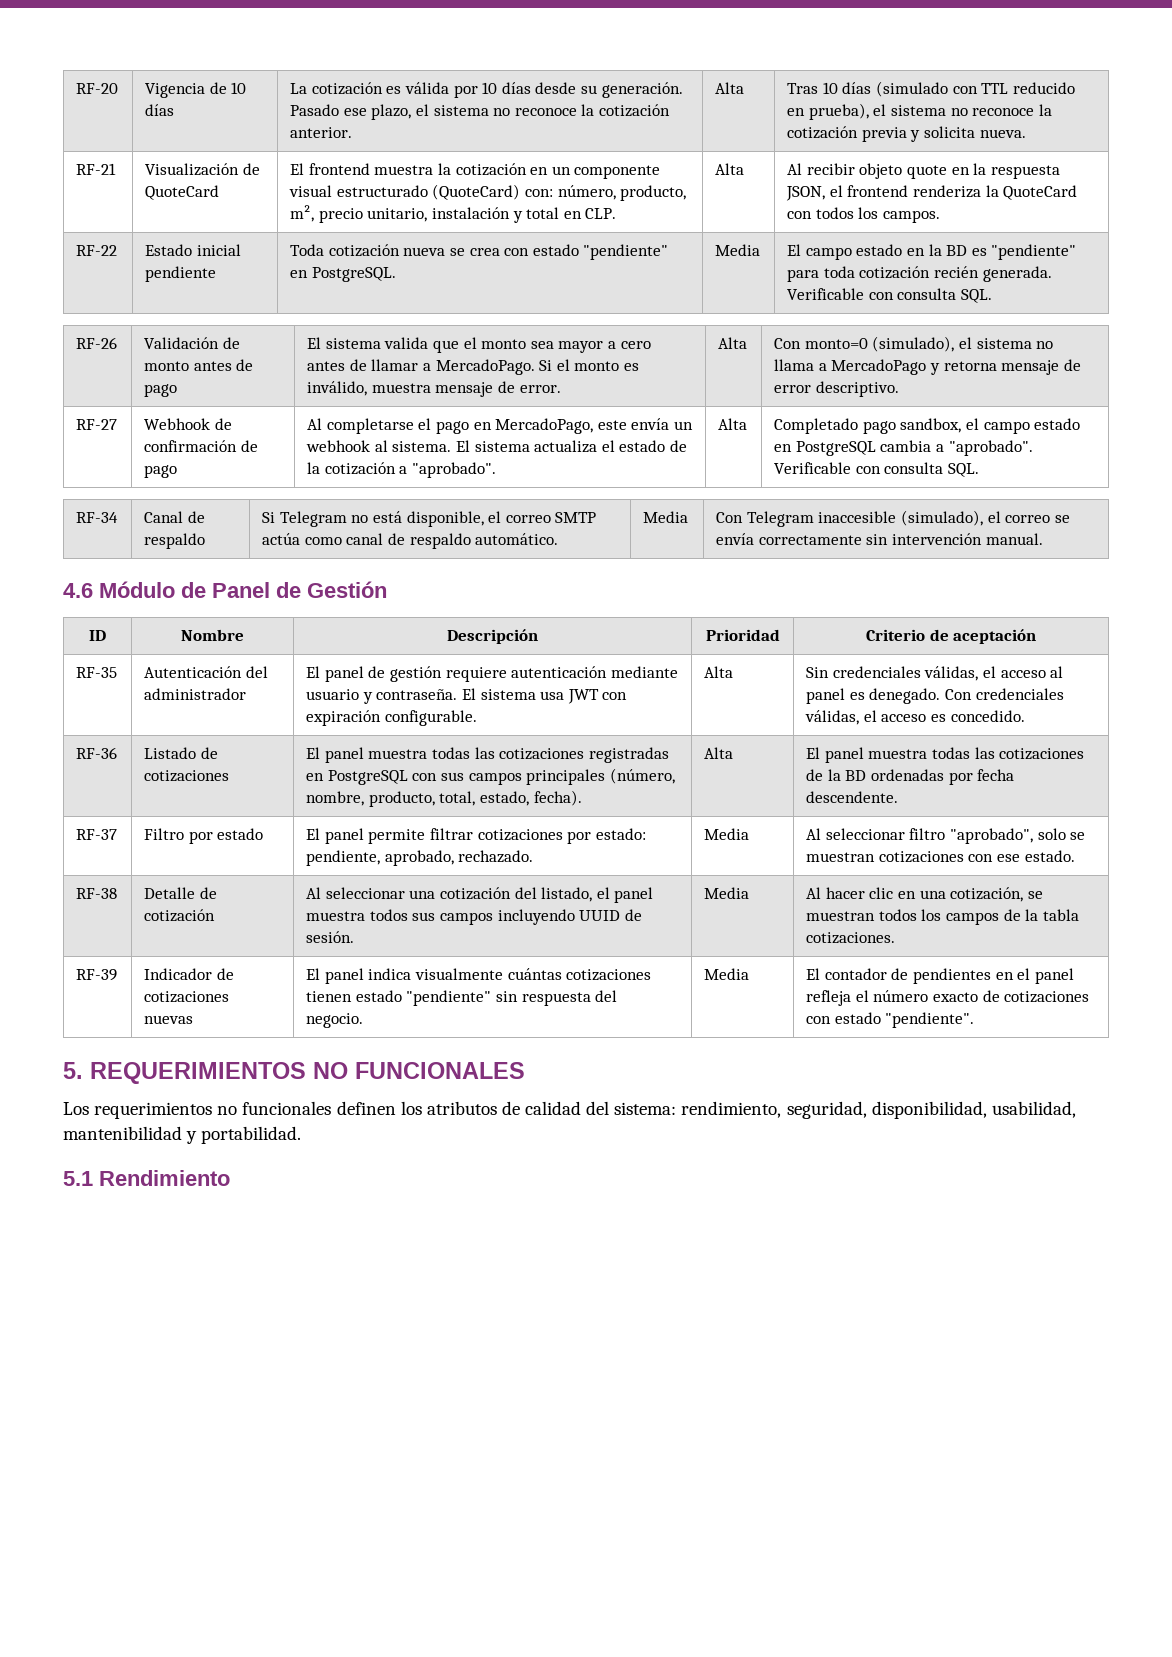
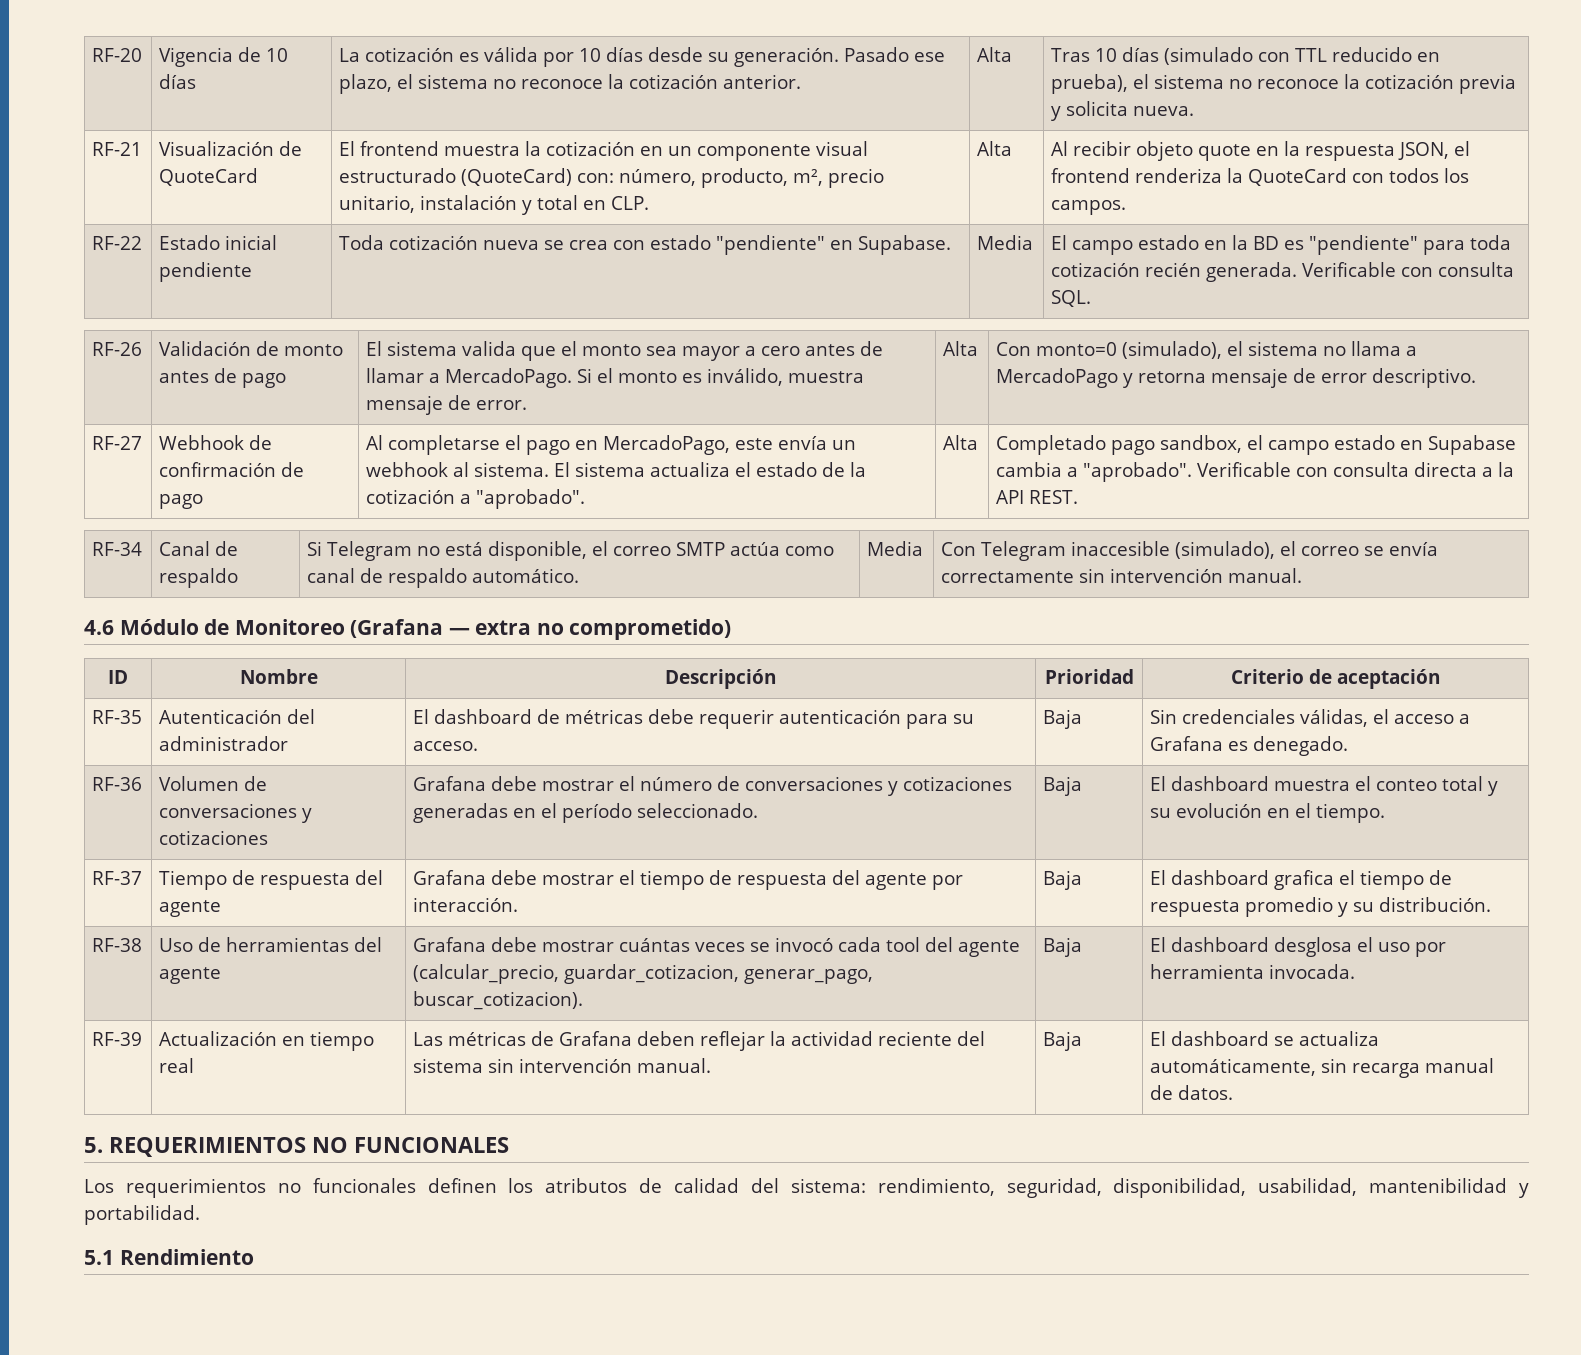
- RF-22 | Estado inicial pendiente | Toda cotización nueva se crea con estado "pendiente" en PostgreSQL. | Media | El campo estado en la BD es "pendiente" para toda cotización recién generada. Verificable con consulta SQL.
+ RF-22 | Estado inicial pendiente | Toda cotización nueva se crea con estado "pendiente" en Supabase. | Media | El campo estado en la BD es "pendiente" para toda cotización recién generada. Verificable con consulta SQL.
- Completado pago sandbox, el campo estado en PostgreSQL cambia a "aprobado". Verificable con consulta SQL.
+ Completado pago sandbox, el campo estado en Supabase cambia a "aprobado". Verificable con consulta directa a la API REST.
- 4.6 Módulo de Panel de Gestión
+ 4.6 Módulo de Monitoreo (Grafana — extra no comprometido)
- RF-35 | Autenticación del administrador | El panel de gestión requiere autenticación mediante usuario y contraseña. El sistema usa JWT con expiración configurable. | Alta | Sin credenciales válidas, el acceso al panel es denegado. Con credenciales válidas, el acceso es concedido.
- RF-36 | Listado de cotizaciones | El panel muestra todas las cotizaciones registradas en PostgreSQL con sus campos principales (número, nombre, producto, total, estado, fecha). | Alta | El panel muestra todas las cotizaciones de la BD ordenadas por fecha descendente.
- RF-37 | Filtro por estado | El panel permite filtrar cotizaciones por estado: pendiente, aprobado, rechazado. | Media | Al seleccionar filtro "aprobado", solo se muestran cotizaciones con ese estado.
- RF-38 | Detalle de cotización | Al seleccionar una cotización del listado, el panel muestra todos sus campos incluyendo UUID de sesión. | Media | Al hacer clic en una cotización, se muestran todos los campos de la tabla cotizaciones.
- RF-39 | Indicador de cotizaciones nuevas | El panel indica visualmente cuántas cotizaciones tienen estado "pendiente" sin respuesta del negocio. | Media | El contador de pendientes en el panel refleja el número exacto de cotizaciones con estado "pendiente".
+ RF-35 | Autenticación del administrador | El dashboard de métricas debe requerir autenticación para su acceso. | Baja | Sin credenciales válidas, el acceso a Grafana es denegado.
+ RF-36 | Volumen de conversaciones y cotizaciones | Grafana debe mostrar el número de conversaciones y cotizaciones generadas en el período seleccionado. | Baja | El dashboard muestra el conteo total y su evolución en el tiempo.
+ RF-37 | Tiempo de respuesta del agente | Grafana debe mostrar el tiempo de respuesta del agente por interacción. | Baja | El dashboard grafica el tiempo de respuesta promedio y su distribución.
+ RF-38 | Uso de herramientas del agente | Grafana debe mostrar cuántas veces se invocó cada tool del agente (calcular_precio, guardar_cotizacion, generar_pago, buscar_cotizacion). | Baja | El dashboard desglosa el uso por herramienta invocada.
+ RF-39 | Actualización en tiempo real | Las métricas de Grafana deben reflejar la actividad reciente del sistema sin intervención manual. | Baja | El dashboard se actualiza automáticamente, sin recarga manual de datos.

